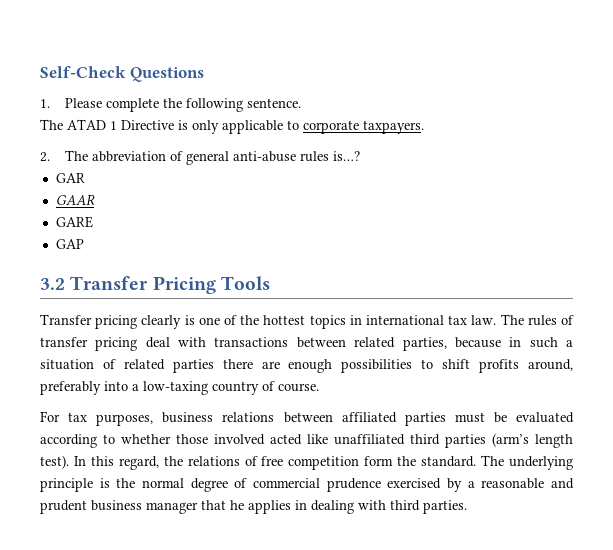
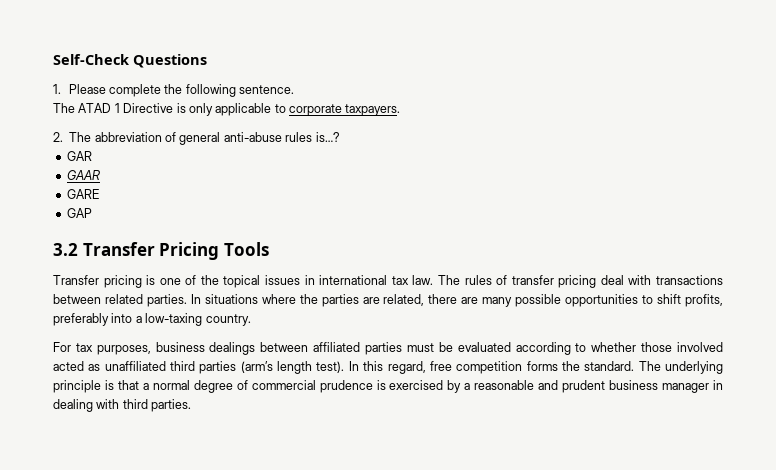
- Transfer pricing clearly is one of the hottest topics in international tax law.
+ Transfer pricing is one of the topical issues in international tax law.
- The rules of transfer pricing deal with transactions between related parties, because in such a situation of related parties there are enough possibilities to shift profits around, preferably into a low-taxing country of course.
+ The rules of transfer pricing deal with transactions between related parties. In situations where the parties are related, there are many possible opportunities to shift profits, preferably into a low-taxing country.
- For tax purposes, business relations between affiliated parties must be evaluated according to whether those involved acted like unaffiliated third parties (arm’s length test).
+ For tax purposes, business dealings between affiliated parties must be evaluated according to whether those involved acted as unaffiliated third parties (arm’s length test).
- In this regard, the relations of free competition form the standard.
+ In this regard, free competition forms the standard.
- The underlying principle is the normal degree of commercial prudence exercised by a reasonable and prudent business manager that he applies in dealing with third parties.
+ The underlying principle is that a normal degree of commercial prudence is exercised by a reasonable and prudent business manager in dealing with third parties.

